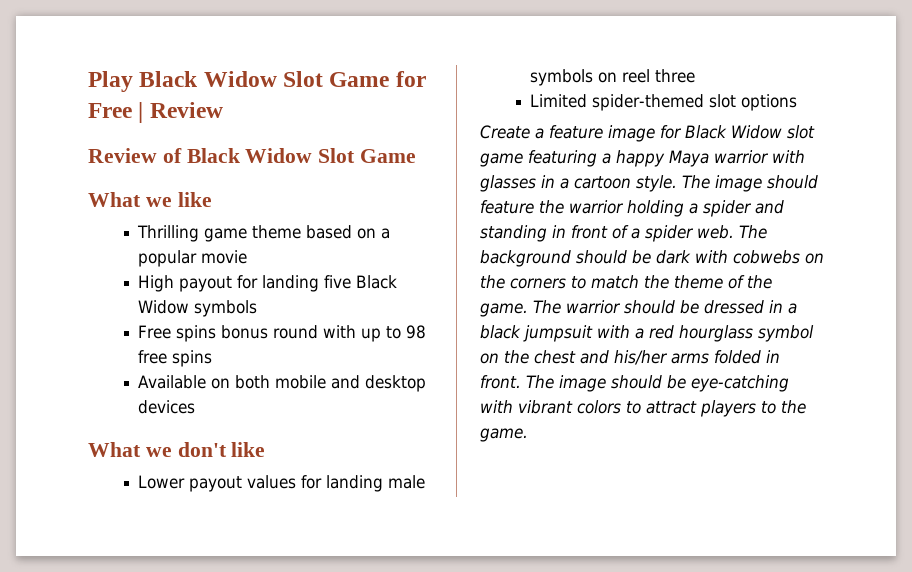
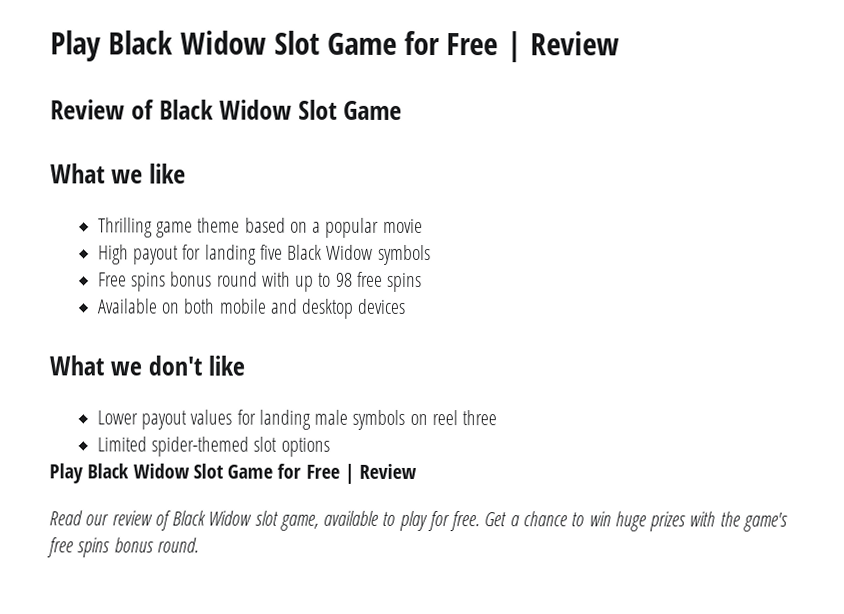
  Limited spider-themed slot options
- Create a feature image for Black Widow slot game featuring a happy Maya warrior with glasses in a cartoon style. The image should feature the warrior holding a spider and standing in front of a spider web. The background should be dark with cobwebs on the corners to match the theme of the game. The warrior should be dressed in a black jumpsuit with a red hourglass symbol on the chest and his/her arms folded in front. The image should be eye-catching with vibrant colors to attract players to the game.
+ Play Black Widow Slot Game for Free | Review
+ Read our review of Black Widow slot game, available to play for free. Get a chance to win huge prizes with the game's free spins bonus round.

